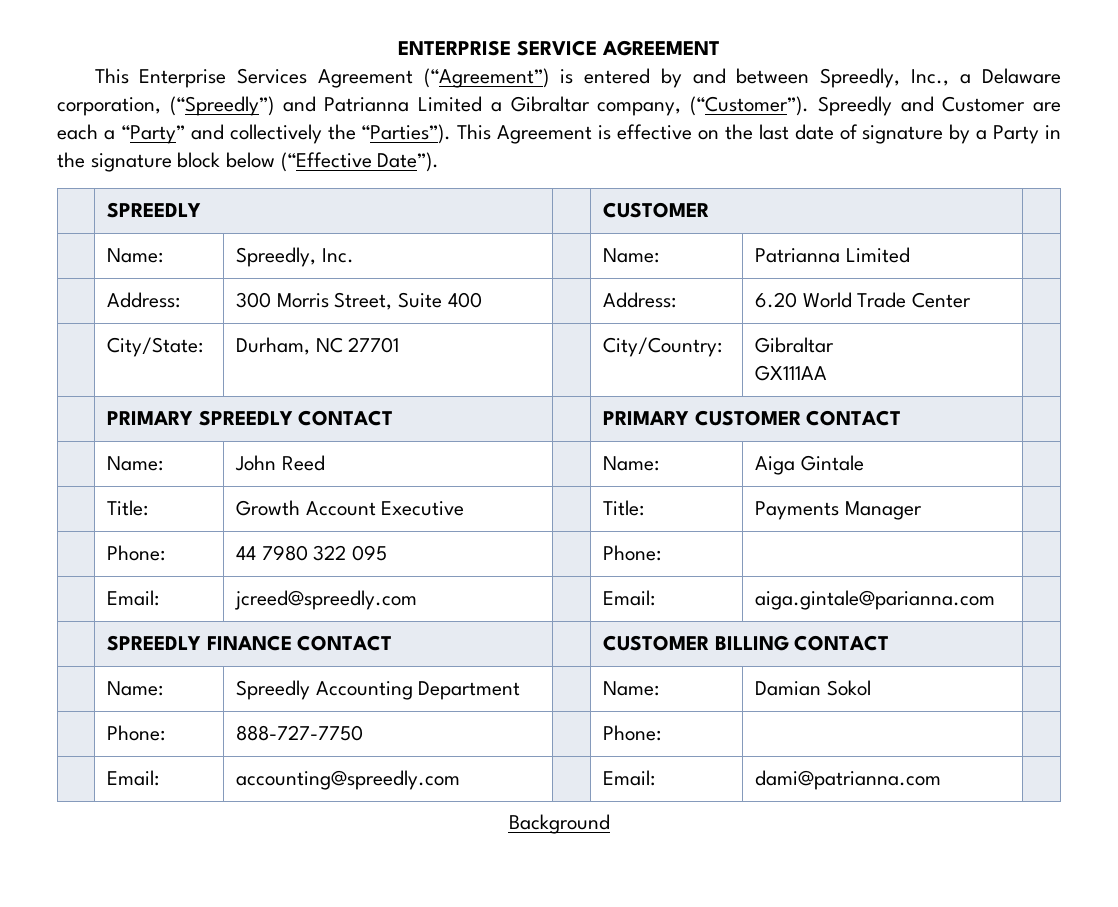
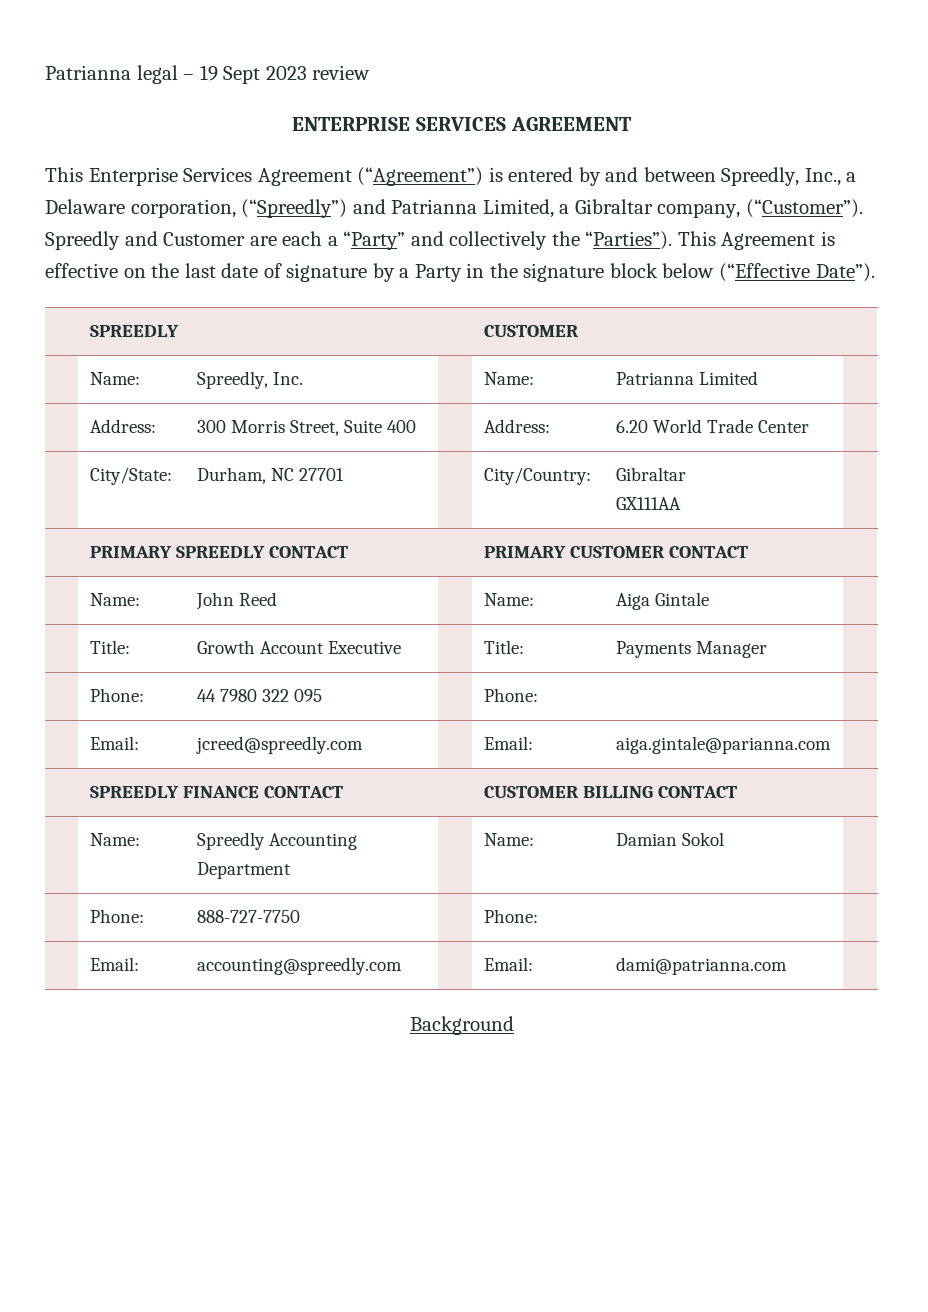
- ENTERPRISE SERVICE AGREEMENT
+ Patrianna legal – 19 Sept 2023 review
+ ENTERPRISE SERVICES AGREEMENT
- This Enterprise Services Agreement (“Agreement”) is entered by and between Spreedly, Inc., a Delaware corporation, (“Spreedly”) and Patrianna Limited a Gibraltar company, (“Customer”).
+ This Enterprise Services Agreement (“Agreement”) is entered by and between Spreedly, Inc., a Delaware corporation, (“Spreedly”) and Patrianna Limited, a Gibraltar company, (“Customer”).

